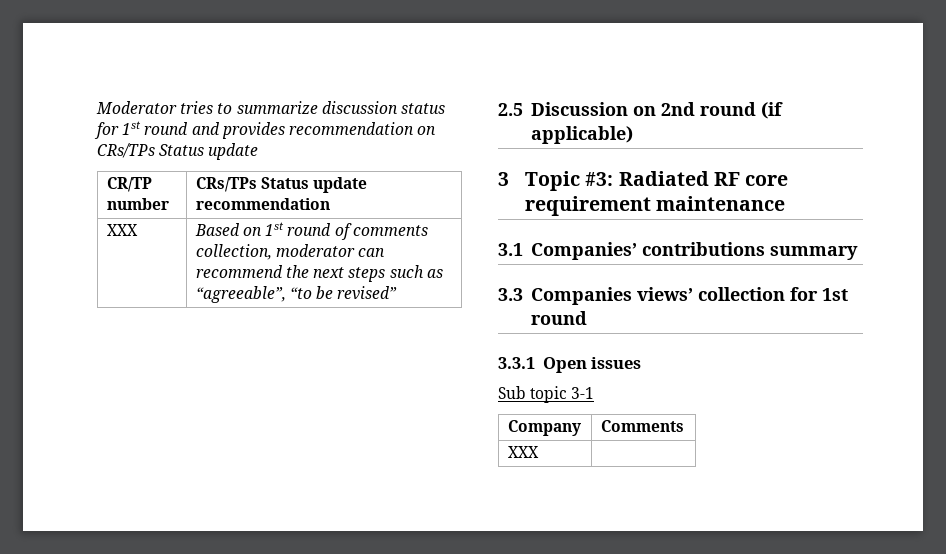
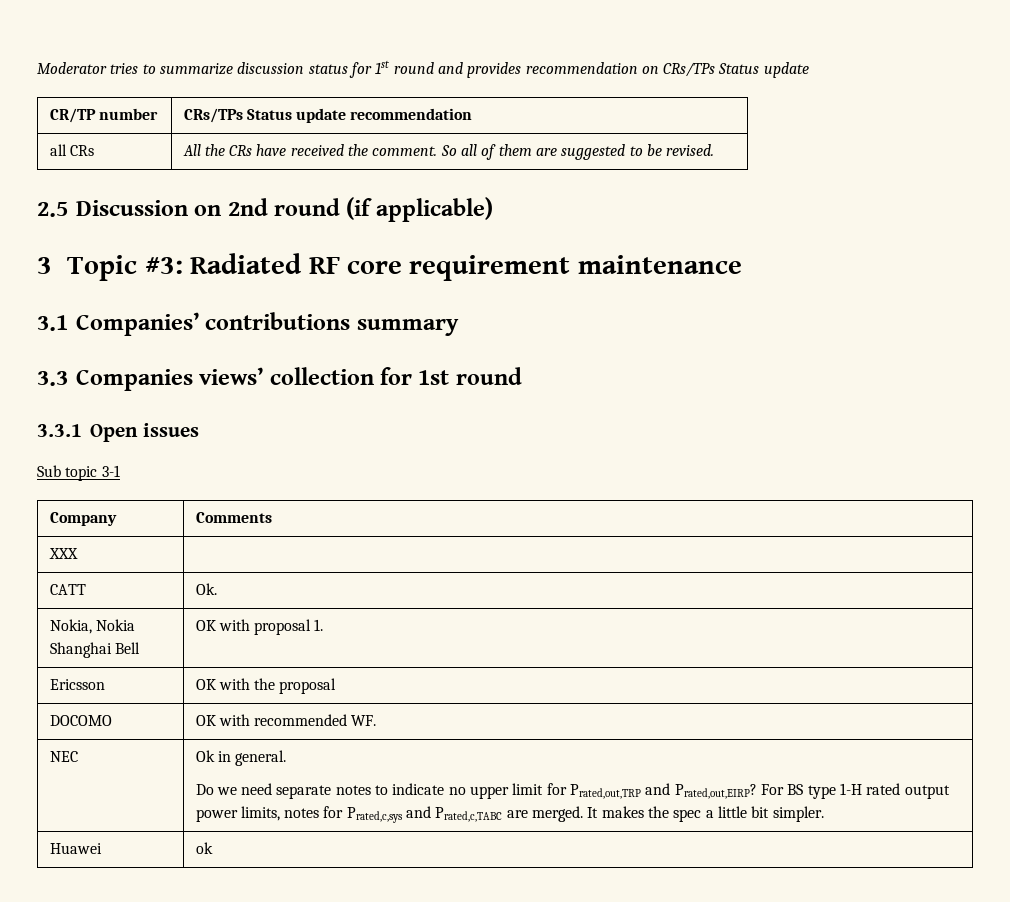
- XXX | Based on 1st round of comments collection, moderator can recommend the next steps such as “agreeable”, “to be revised”
+ all CRs | All the CRs have received the comment. So all of them are suggested to be revised.
+ CATT | Ok.
+ Nokia, Nokia Shanghai Bell | OK with proposal 1.
+ Ericsson | OK with the proposal
+ DOCOMO | OK with recommended WF.
+ NEC | Ok in general.
+ Do we need separate notes to indicate no upper limit for Prated,out,TRP and Prated,out,EIRP? For BS type 1-H rated output power limits, notes for Prated,c,sys and Prated,c,TABC are merged. It makes the spec a little bit simpler.
+ Huawei | ok

